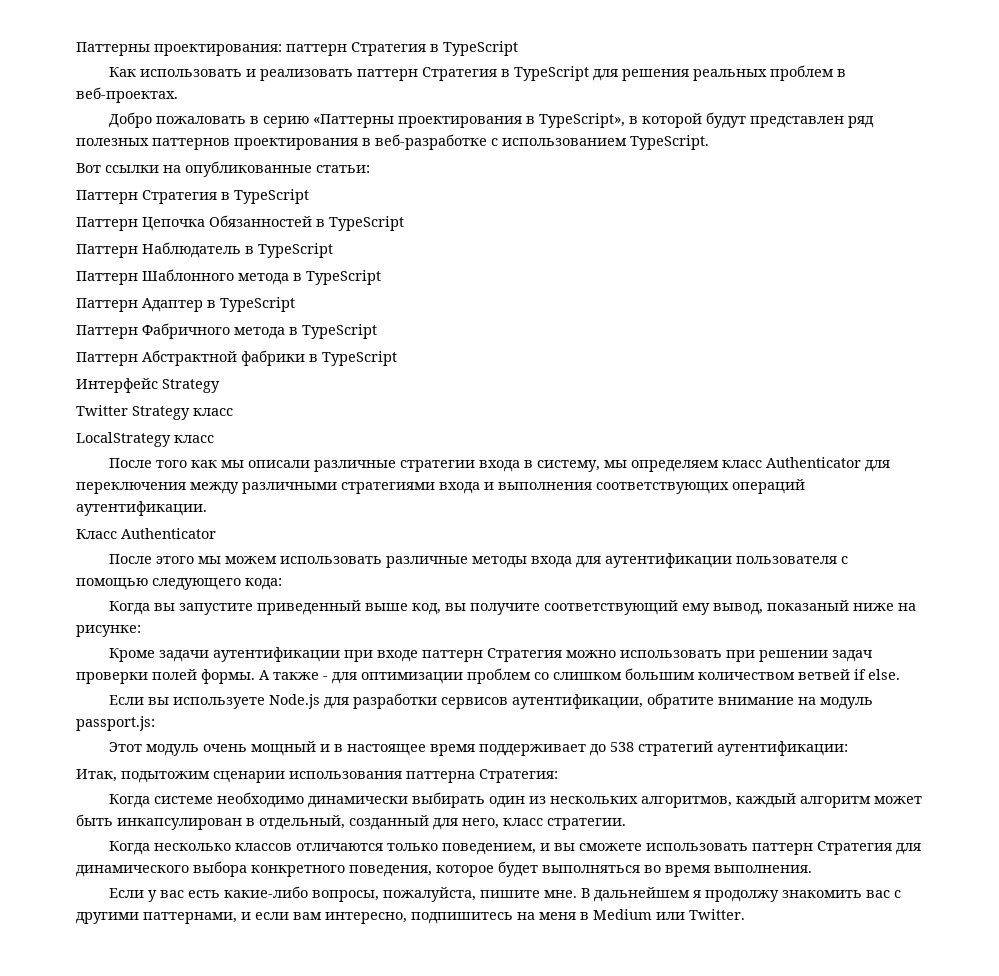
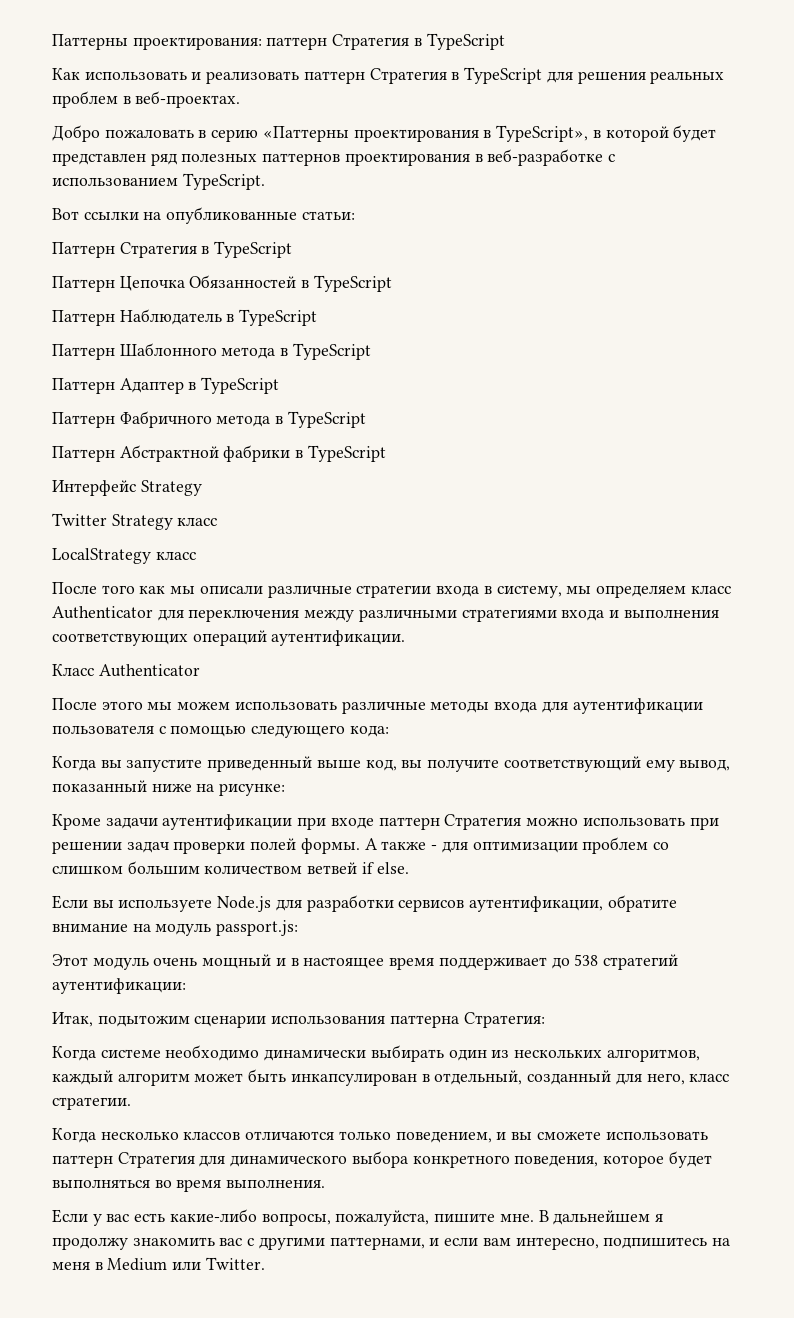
- Добро пожаловать в серию «Паттерны проектирования в TypeScript», в которой будут представлен ряд полезных паттернов проектирования в веб-разработке с использованием TypeScript.
+ Добро пожаловать в серию «Паттерны проектирования в TypeScript», в которой будет представлен ряд полезных паттернов проектирования в веб-разработке с использованием TypeScript.
- Когда вы запустите приведенный выше код, вы получите соответствующий ему вывод, показаный ниже на рисунке:
+ Когда вы запустите приведенный выше код, вы получите соответствующий ему вывод, показанный ниже на рисунке:

